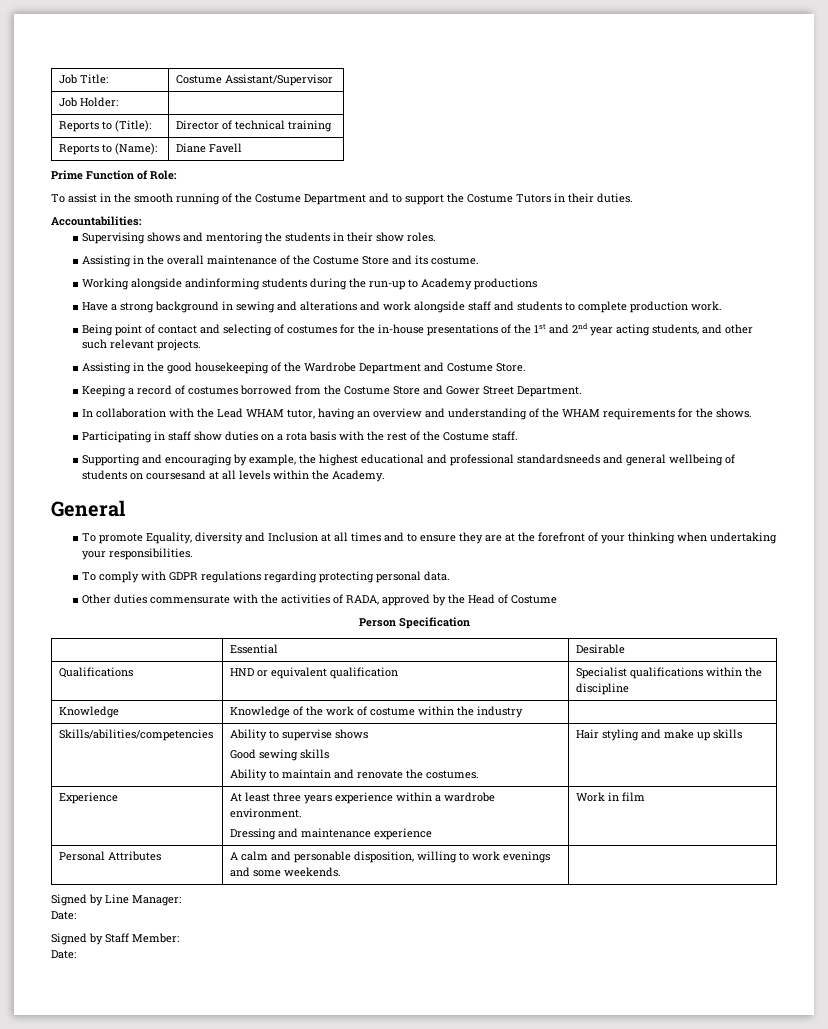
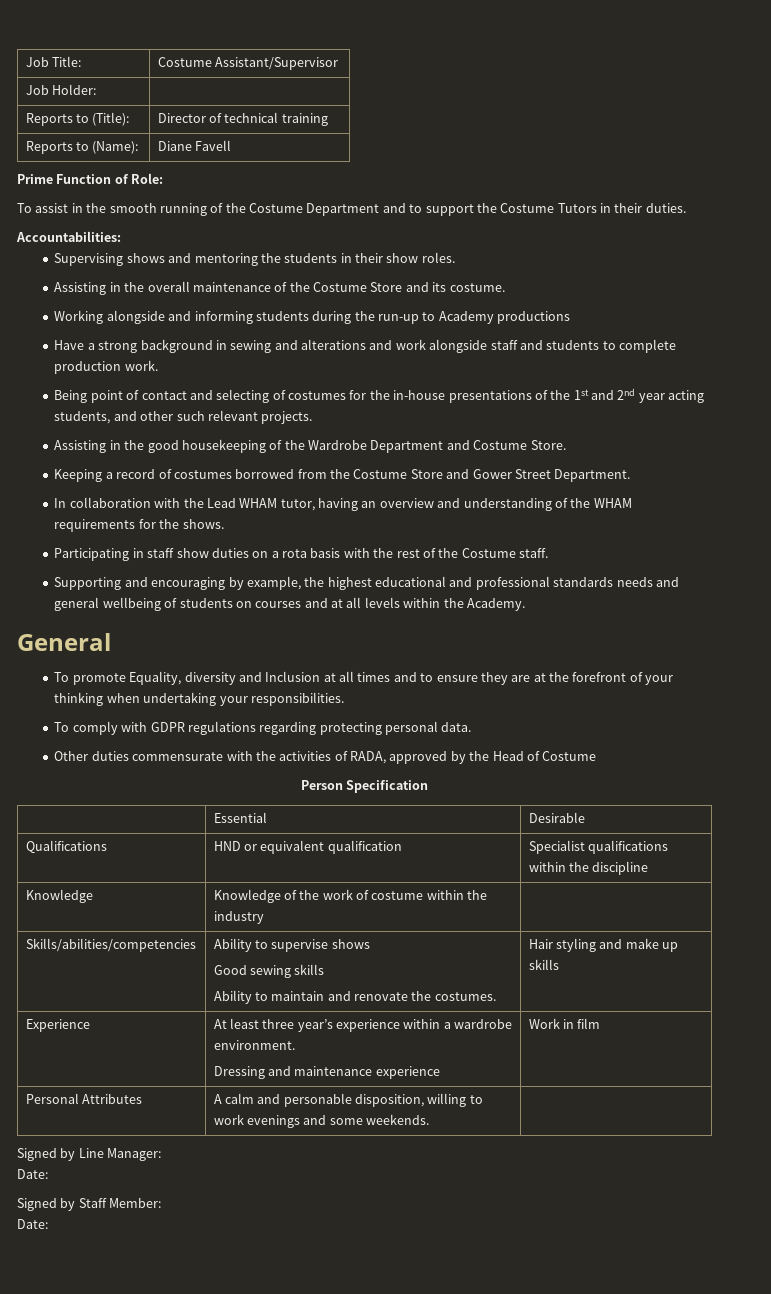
- Working alongside andinforming students during the run-up to Academy productions
+ Working alongside and informing students during the run-up to Academy productions
- Supporting and encouraging by example, the highest educational and professional standardsneeds and general wellbeing of students on coursesand at all levels within the Academy.
+ Supporting and encouraging by example, the highest educational and professional standards needs and general wellbeing of students on courses and at all levels within the Academy.
- Experience | At least three years experience within a wardrobe environment.
+ Experience | At least three year’s experience within a wardrobe environment.

